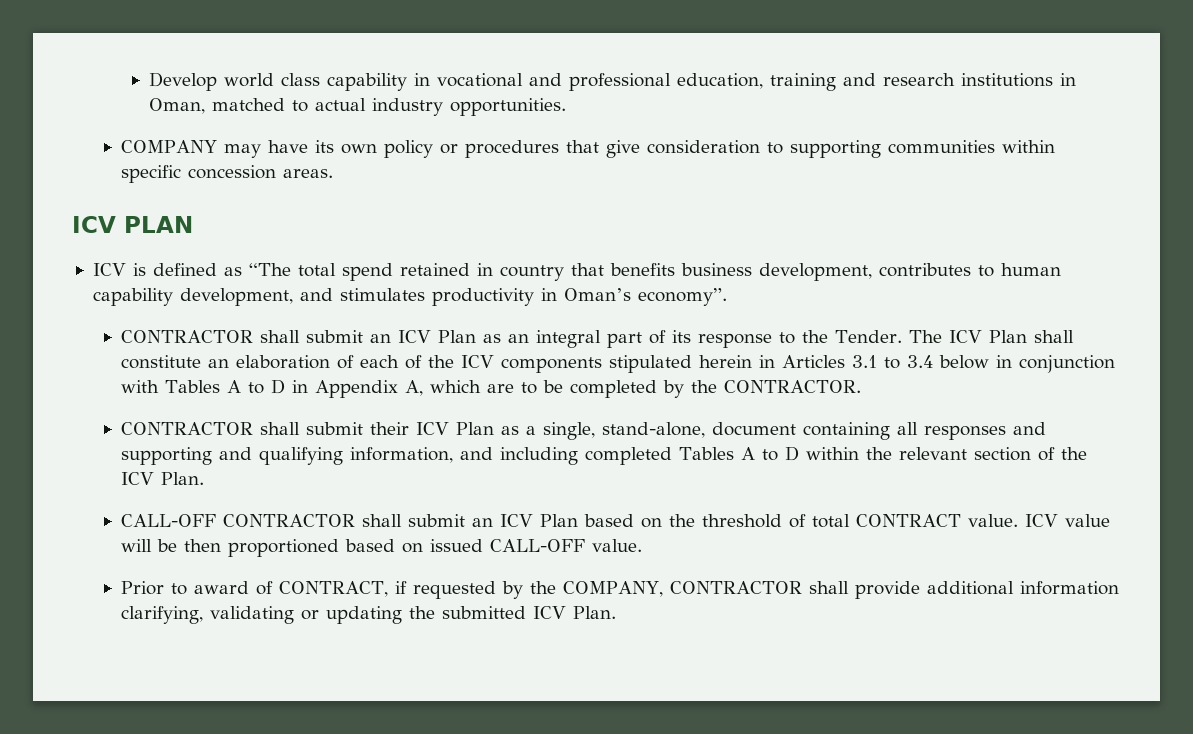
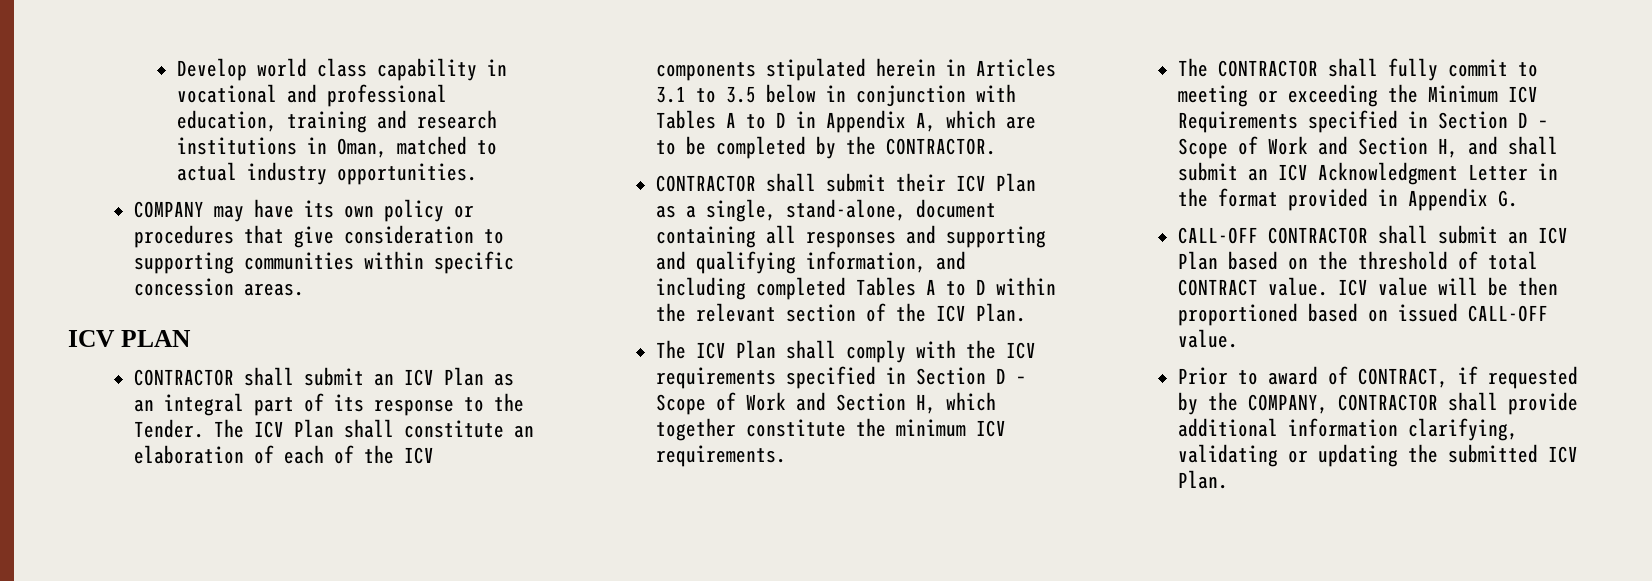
- ICV is defined as “The total spend retained in country that benefits business development, contributes to human capability development, and stimulates productivity in Oman’s economy”.
- The ICV Plan shall constitute an elaboration of each of the ICV components stipulated herein in Articles 3.1 to 3.4 below in conjunction with Tables A to D in Appendix A, which are to be completed by the CONTRACTOR.
+ The ICV Plan shall constitute an elaboration of each of the ICV components stipulated herein in Articles 3.1 to 3.5 below in conjunction with Tables A to D in Appendix A, which are to be completed by the CONTRACTOR.
+ The ICV Plan shall comply with the ICV requirements specified in Section D – Scope of Work and Section H, which together constitute the minimum ICV requirements.
+ The CONTRACTOR shall fully commit to meeting or exceeding the Minimum ICV Requirements specified in Section D – Scope of Work and Section H, and shall submit an ICV Acknowledgment Letter in the format provided in Appendix G.

